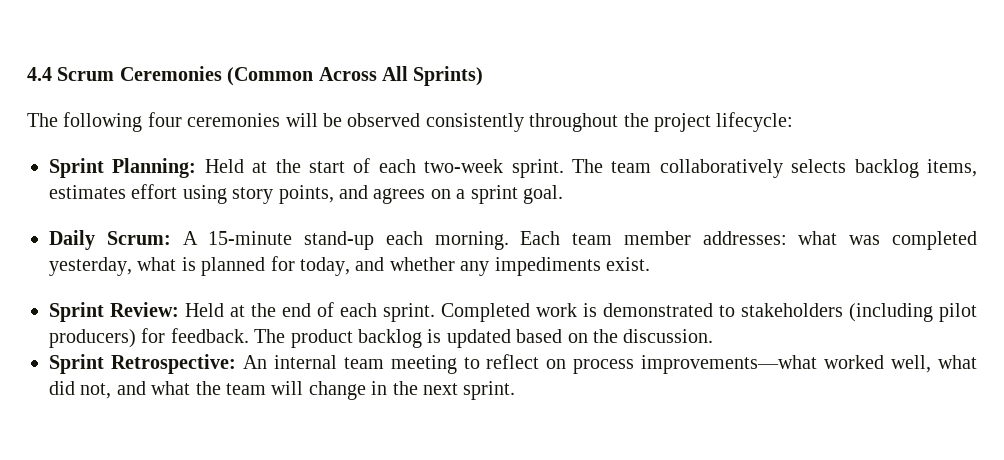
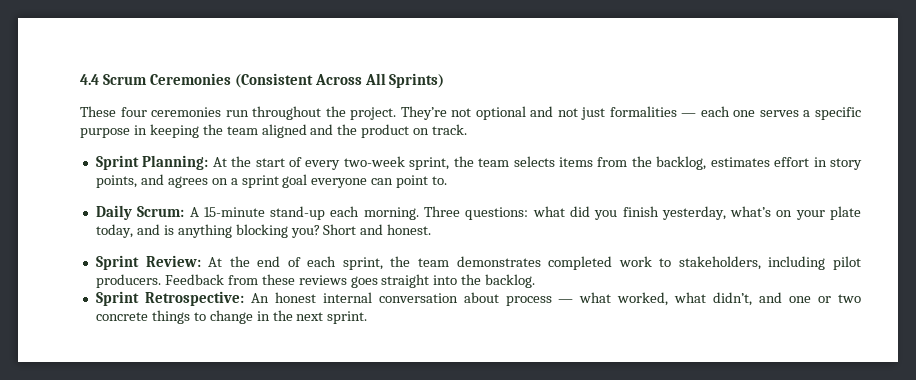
- 4.4 Scrum Ceremonies (Common Across All Sprints)
+ 4.4 Scrum Ceremonies (Consistent Across All Sprints)
- The following four ceremonies will be observed consistently throughout the project lifecycle:
+ These four ceremonies run throughout the project. They’re not optional and not just formalities — each one serves a specific purpose in keeping the team aligned and the product on track.
- Sprint Planning: Held at the start of each two-week sprint. The team collaboratively selects backlog items, estimates effort using story points, and agrees on a sprint goal.
+ Sprint Planning: At the start of every two-week sprint, the team selects items from the backlog, estimates effort in story points, and agrees on a sprint goal everyone can point to.
- Each team member addresses: what was completed yesterday, what is planned for today, and whether any impediments exist.
+ Three questions: what did you finish yesterday, what’s on your plate today, and is anything blocking you? Short and honest.
- Sprint Review: Held at the end of each sprint. Completed work is demonstrated to stakeholders (including pilot producers) for feedback. The product backlog is updated based on the discussion.
- Sprint Retrospective: An internal team meeting to reflect on process improvements—what worked well, what did not, and what the team will change in the next sprint.
+ Sprint Review: At the end of each sprint, the team demonstrates completed work to stakeholders, including pilot producers. Feedback from these reviews goes straight into the backlog.
+ Sprint Retrospective: An honest internal conversation about process — what worked, what didn’t, and one or two concrete things to change in the next sprint.

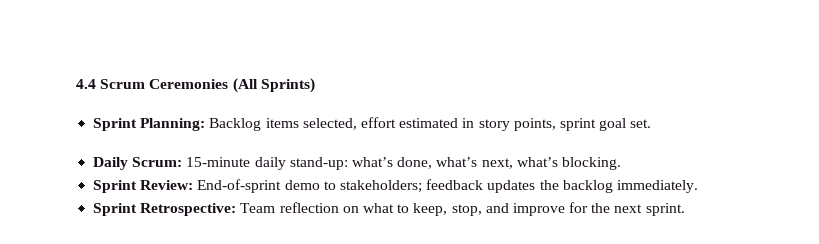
- 4.4 Scrum Ceremonies (Consistent Across All Sprints)
- These four ceremonies run throughout the project. They’re not optional and not just formalities — each one serves a specific purpose in keeping the team aligned and the product on track.
- Sprint Planning: At the start of every two-week sprint, the team selects items from the backlog, estimates effort in story points, and agrees on a sprint goal everyone can point to.
- Daily Scrum: A 15-minute stand-up each morning. Three questions: what did you finish yesterday, what’s on your plate today, and is anything blocking you? Short and honest.
- Sprint Review: At the end of each sprint, the team demonstrates completed work to stakeholders, including pilot producers. Feedback from these reviews goes straight into the backlog.
- Sprint Retrospective: An honest internal conversation about process — what worked, what didn’t, and one or two concrete things to change in the next sprint.
+ 4.4 Scrum Ceremonies (All Sprints)
+ Sprint Planning: Backlog items selected, effort estimated in story points, sprint goal set.
+ Daily Scrum: 15-minute daily stand-up: what’s done, what’s next, what’s blocking.
+ Sprint Review: End-of-sprint demo to stakeholders; feedback updates the backlog immediately.
+ Sprint Retrospective: Team reflection on what to keep, stop, and improve for the next sprint.

